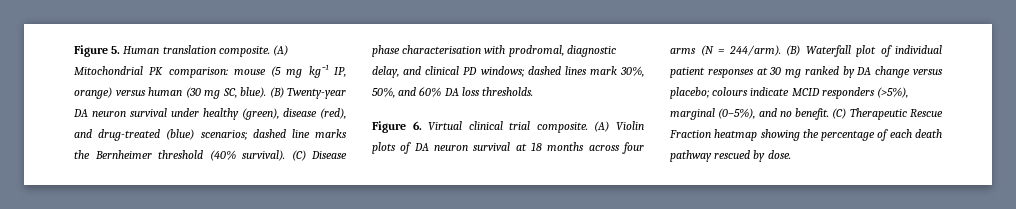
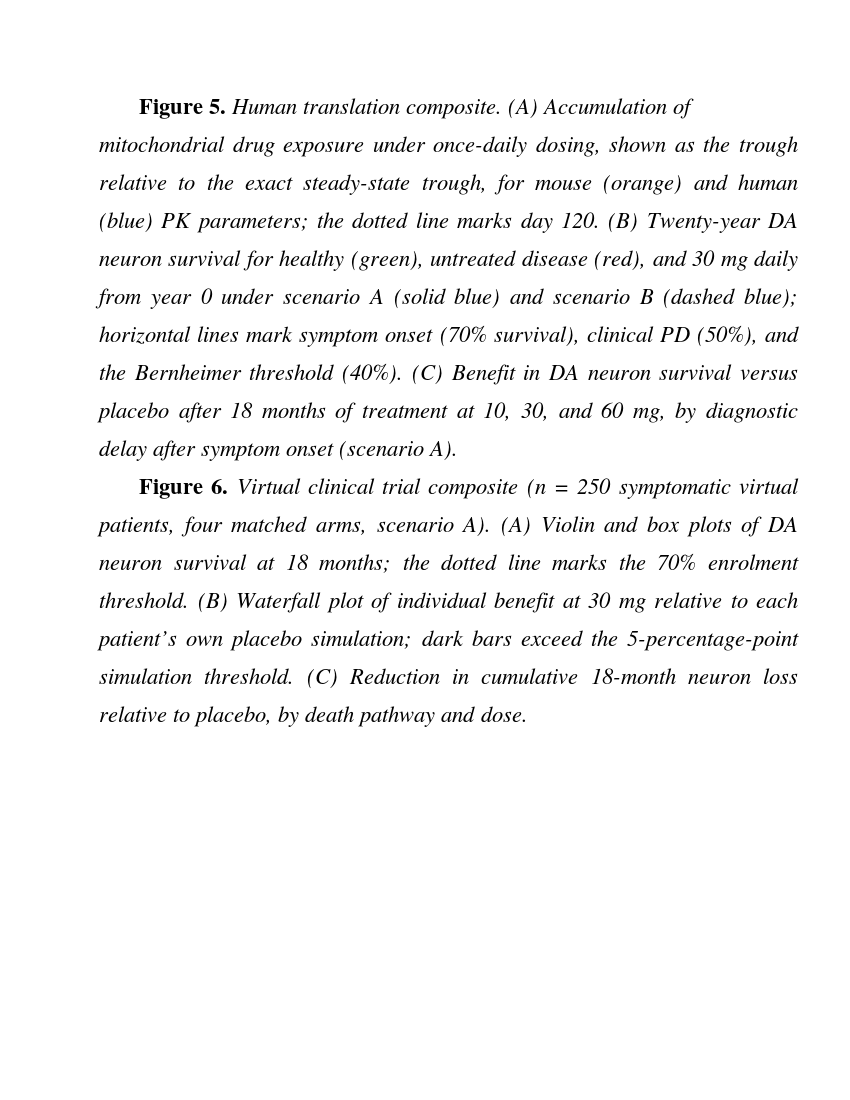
- (A) Mitochondrial PK comparison: mouse (5 mg kg⁻¹ IP, orange) versus human (30 mg SC, blue). (B) Twenty-year DA neuron survival under healthy (green), disease (red), and drug-treated (blue) scenarios; dashed line marks the Bernheimer threshold (40% survival). (C) Disease phase characterisation with prodromal, diagnostic delay, and clinical PD windows; dashed lines mark 30%, 50%, and 60% DA loss thresholds.
+ (A) Accumulation of mitochondrial drug exposure under once-daily dosing, shown as the trough relative to the exact steady-state trough, for mouse (orange) and human (blue) PK parameters; the dotted line marks day 120. (B) Twenty-year DA neuron survival for healthy (green), untreated disease (red), and 30 mg daily from year 0 under scenario A (solid blue) and scenario B (dashed blue); horizontal lines mark symptom onset (70% survival), clinical PD (50%), and the Bernheimer threshold (40%). (C) Benefit in DA neuron survival versus placebo after 18 months of treatment at 10, 30, and 60 mg, by diagnostic delay after symptom onset (scenario A).
- Figure 6. Virtual clinical trial composite. (A) Violin plots of DA neuron survival at 18 months across four arms (N = 244/arm).
+ Figure 6. Virtual clinical trial composite (n = 250 symptomatic virtual patients, four matched arms, scenario A). (A) Violin and box plots of DA neuron survival at 18 months; the dotted line marks the 70% enrolment threshold.
- (B) Waterfall plot of individual patient responses at 30 mg ranked by DA change versus placebo; colours indicate MCID responders (>5%), marginal (0–5%), and no benefit. (C) Therapeutic Rescue Fraction heatmap showing the percentage of each death pathway rescued by dose.
+ (B) Waterfall plot of individual benefit at 30 mg relative to each patient’s own placebo simulation; dark bars exceed the 5-percentage-point simulation threshold. (C) Reduction in cumulative 18-month neuron loss relative to placebo, by death pathway and dose.

